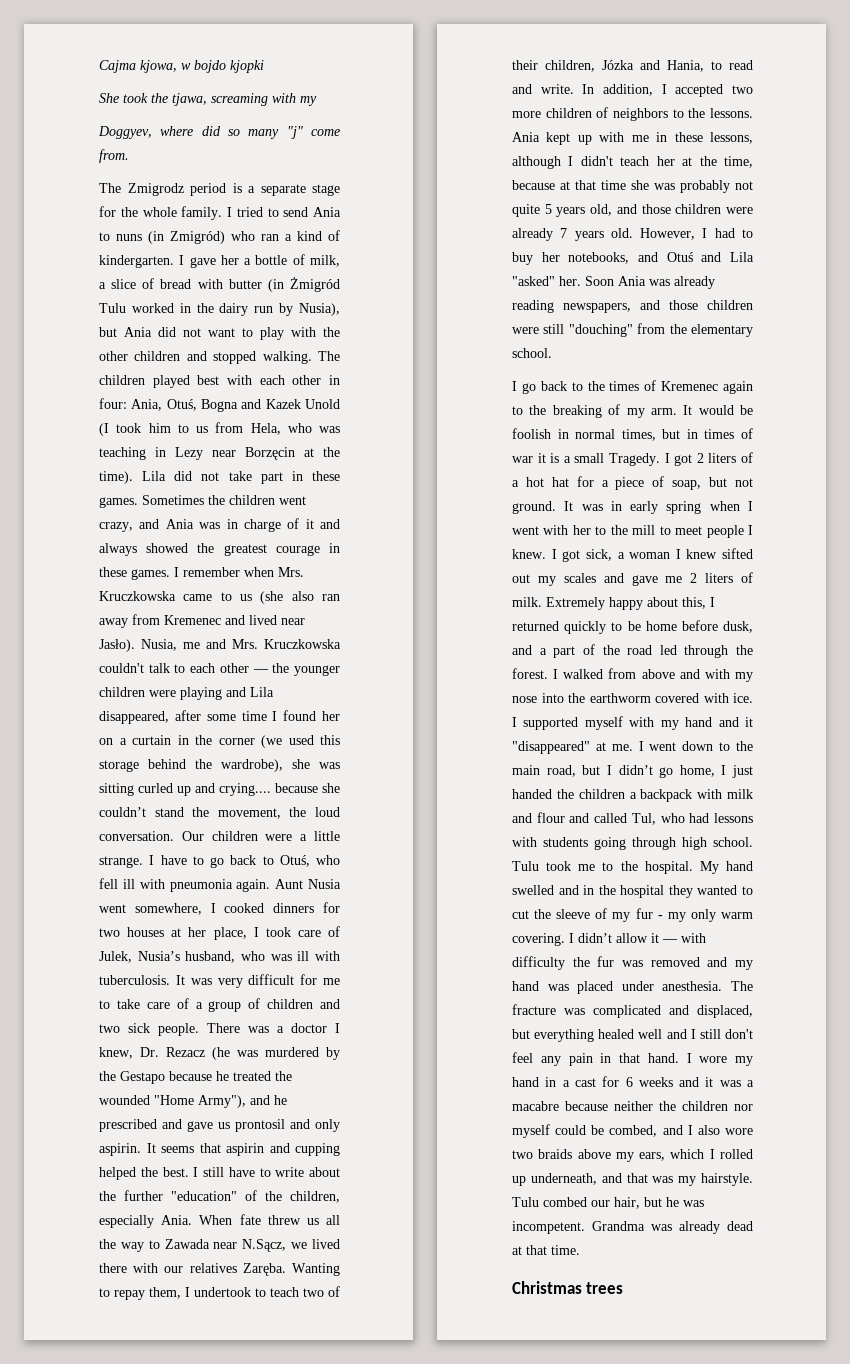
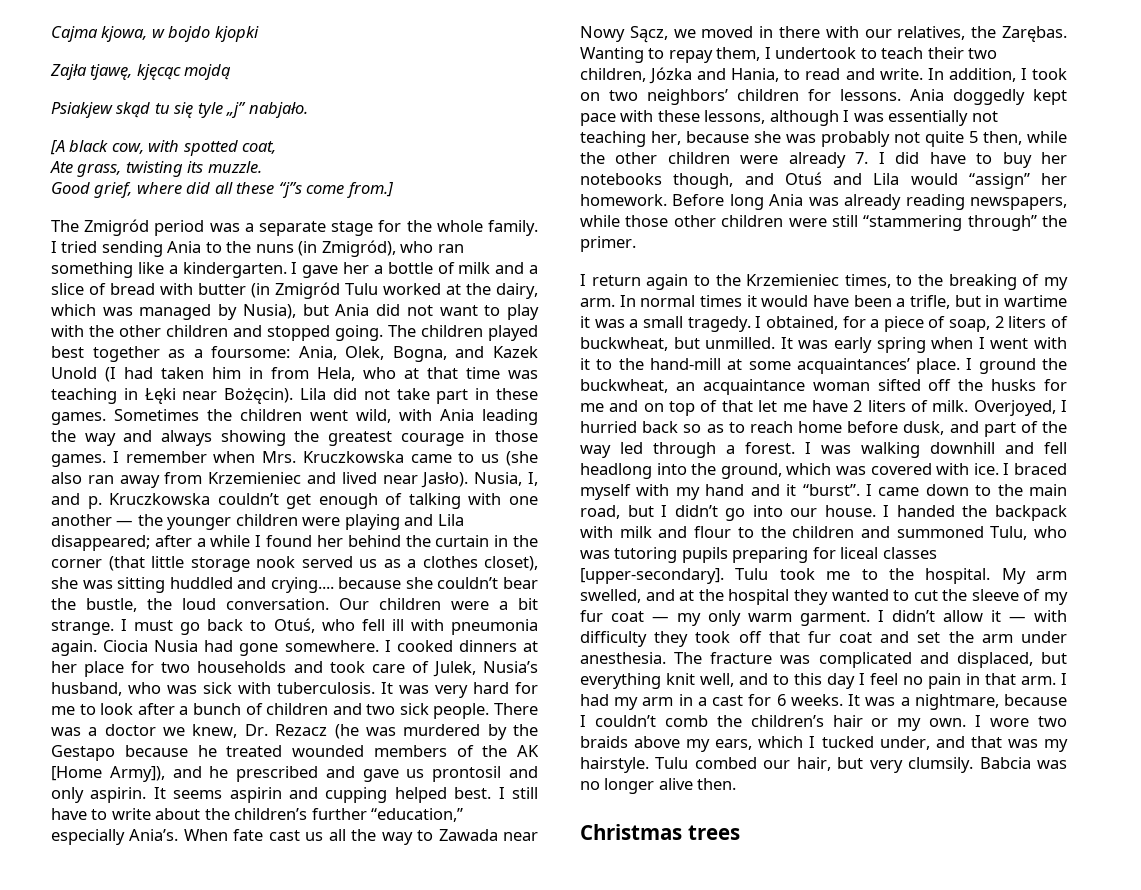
- She took the tjawa, screaming with my
- Doggyev, where did so many "j" come from.
- The Zmigrodz period is a separate stage for the whole family.
+ Zajła tjawę, kjęcąc mojdą
+ Psiakjew skąd tu się tyle „j” nabjało.
+ [A black cow, with spotted coat,
+ Ate grass, twisting its muzzle.
+ Good grief, where did all these “j”s come from.]
+ The Zmigród period was a separate stage for the whole family.
- I tried to send Ania to nuns (in Zmigród) who ran a kind of kindergarten.
+ I tried sending Ania to the nuns (in Zmigród), who ran something like a kindergarten.
- I gave her a bottle of milk, a slice of bread with butter (in Żmigród Tulu worked in the dairy run by Nusia), but Ania did not want to play with the other children and stopped walking.
+ I gave her a bottle of milk and a slice of bread with butter (in Zmigród Tulu worked at the dairy, which was managed by Nusia), but Ania did not want to play with the other children and stopped going.
- The children played best with each other in four: Ania, Otuś, Bogna and Kazek Unold (I took him to us from Hela, who was teaching in Lezy near Borzęcin at the time).
+ The children played best together as a foursome: Ania, Olek, Bogna, and Kazek Unold (I had taken him in from Hela, who at that time was teaching in Łęki near Bożęcin).
- Sometimes the children went crazy, and Ania was in charge of it and always showed the greatest courage in these games.
+ Sometimes the children went wild, with Ania leading the way and always showing the greatest courage in those games.
- I remember when Mrs. Kruczkowska came to us (she also ran away from Kremenec and lived near Jasło).
+ I remember when Mrs. Kruczkowska came to us (she also ran away from Krzemieniec and lived near Jasło).
- Nusia, me and Mrs. Kruczkowska couldn't talk to each other — the younger children were playing and Lila disappeared, after some time I found her on a curtain in the corner (we used this storage behind the wardrobe), she was sitting curled up and crying.... because she couldn’t stand the movement, the loud conversation.
+ Nusia, I, and p. Kruczkowska couldn’t get enough of talking with one another — the younger children were playing and Lila disappeared; after a while I found her behind the curtain in the corner (that little storage nook served us as a clothes closet), she was sitting huddled and crying.... because she couldn’t bear the bustle, the loud conversation.
- Our children were a little strange.
+ Our children were a bit strange.
- I have to go back to Otuś, who fell ill with pneumonia again.
+ I must go back to Otuś, who fell ill with pneumonia again.
- Aunt Nusia went somewhere, I cooked dinners for two houses at her place, I took care of Julek, Nusia’s husband, who was ill with tuberculosis.
+ Ciocia Nusia had gone somewhere. I cooked dinners at her place for two households and took care of Julek, Nusia’s husband, who was sick with tuberculosis.
- It was very difficult for me to take care of a group of children and two sick people.
+ It was very hard for me to look after a bunch of children and two sick people.
- There was a doctor I knew, Dr. Rezacz (he was murdered by the Gestapo because he treated the wounded "Home Army"), and he prescribed and gave us prontosil and only aspirin.
+ There was a doctor we knew, Dr. Rezacz (he was murdered by the Gestapo because he treated wounded members of the AK [Home Army]), and he prescribed and gave us prontosil and only aspirin.
- It seems that aspirin and cupping helped the best.
+ It seems aspirin and cupping helped best.
- I still have to write about the further "education" of the children, especially Ania.
+ I still have to write about the children’s further “education,” especially Ania’s.
- When fate threw us all the way to Zawada near N.Sącz, we lived there with our relatives Zaręba.
+ When fate cast us all the way to Zawada near Nowy Sącz, we moved in there with our relatives, the Zarębas.
- Wanting to repay them, I undertook to teach two of their children, Józka and Hania, to read and write.
+ Wanting to repay them, I undertook to teach their two children, Józka and Hania, to read and write.
- In addition, I accepted two more children of neighbors to the lessons. Ania kept up with me in these lessons, although I didn't teach her at the time, because at that time she was probably not quite 5 years old, and those children were already 7 years old. However, I had to buy her notebooks, and Otuś and Lila "asked" her. Soon Ania was already reading newspapers, and those children were still "douching" from the elementary school.
- I go back to the times of Kremenec again to the breaking of my arm.
+ In addition, I took on two neighbors’ children for lessons. Ania doggedly kept pace with these lessons, although I was essentially not teaching her, because she was probably not quite 5 then, while the other children were already 7. I did have to buy her notebooks though, and Otuś and Lila would “assign” her homework. Before long Ania was already reading newspapers, while those other children were still “stammering through” the primer.
+ I return again to the Krzemieniec times, to the breaking of my arm.
- It would be foolish in normal times, but in times of war it is a small Tragedy. I got 2 liters of a hot hat for a piece of soap, but not ground. It was in early spring when I went with her to the mill to meet people I knew. I got sick, a woman I knew sifted out my scales and gave me 2 liters of milk. Extremely happy about this, I returned quickly to be home before dusk, and a part of the road led through the forest.
+ In normal times it would have been a trifle, but in wartime it was a small tragedy. I obtained, for a piece of soap, 2 liters of buckwheat, but unmilled. It was early spring when I went with it to the hand-mill at some acquaintances’ place. I ground the buckwheat, an acquaintance woman sifted off the husks for me and on top of that let me have 2 liters of milk. Overjoyed, I hurried back so as to reach home before dusk, and part of the way led through a forest.
- I walked from above and with my nose into the earthworm covered with ice.
+ I was walking downhill and fell headlong into the ground, which was covered with ice.
- I supported myself with my hand and it "disappeared" at me. I went down to the main road, but I didn’t go home, I just handed the children a backpack with milk and flour and called Tul, who had lessons with students going through high school.
+ I braced myself with my hand and it “burst”. I came down to the main road, but I didn’t go into our house. I handed the backpack with milk and flour to the children and summoned Tulu, who was tutoring pupils preparing for liceal classes [upper-secondary].
- My hand swelled and in the hospital they wanted to cut the sleeve of my fur - my only warm covering.
+ My arm swelled, and at the hospital they wanted to cut the sleeve of my fur coat — my only warm garment.
- I didn’t allow it — with difficulty the fur was removed and my hand was placed under anesthesia.
+ I didn’t allow it — with difficulty they took off that fur coat and set the arm under anesthesia.
- The fracture was complicated and displaced, but everything healed well and I still don't feel any pain in that hand. I wore my hand in a cast for 6 weeks and it was a macabre because neither the children nor myself could be combed, and I also wore two braids above my ears, which I rolled up underneath, and that was my hairstyle.
+ The fracture was complicated and displaced, but everything knit well, and to this day I feel no pain in that arm. I had my arm in a cast for 6 weeks. It was a nightmare, because I couldn’t comb the children’s hair or my own. I wore two braids above my ears, which I tucked under, and that was my hairstyle.
- Tulu combed our hair, but he was incompetent. Grandma was already dead at that time.
+ Tulu combed our hair, but very clumsily. Babcia was no longer alive then.

